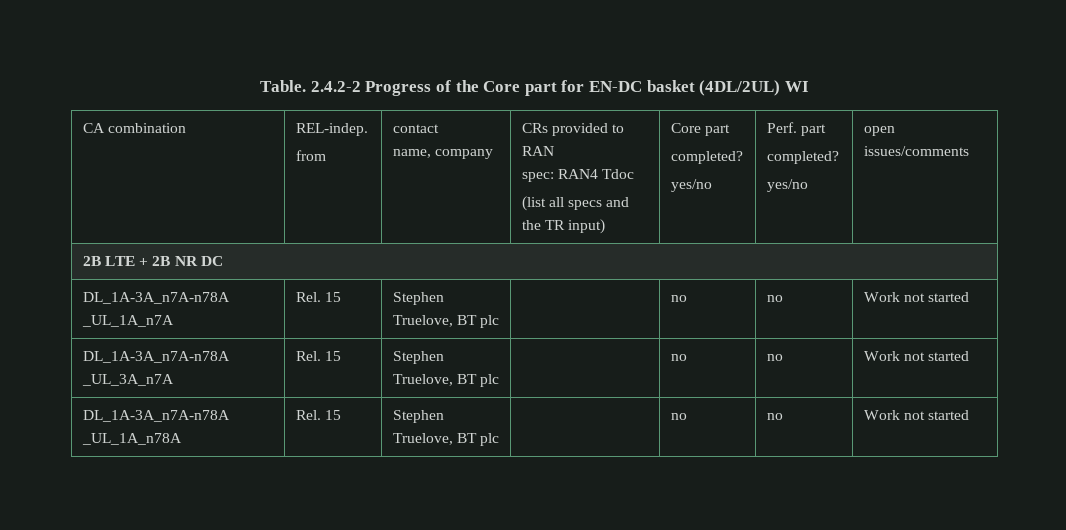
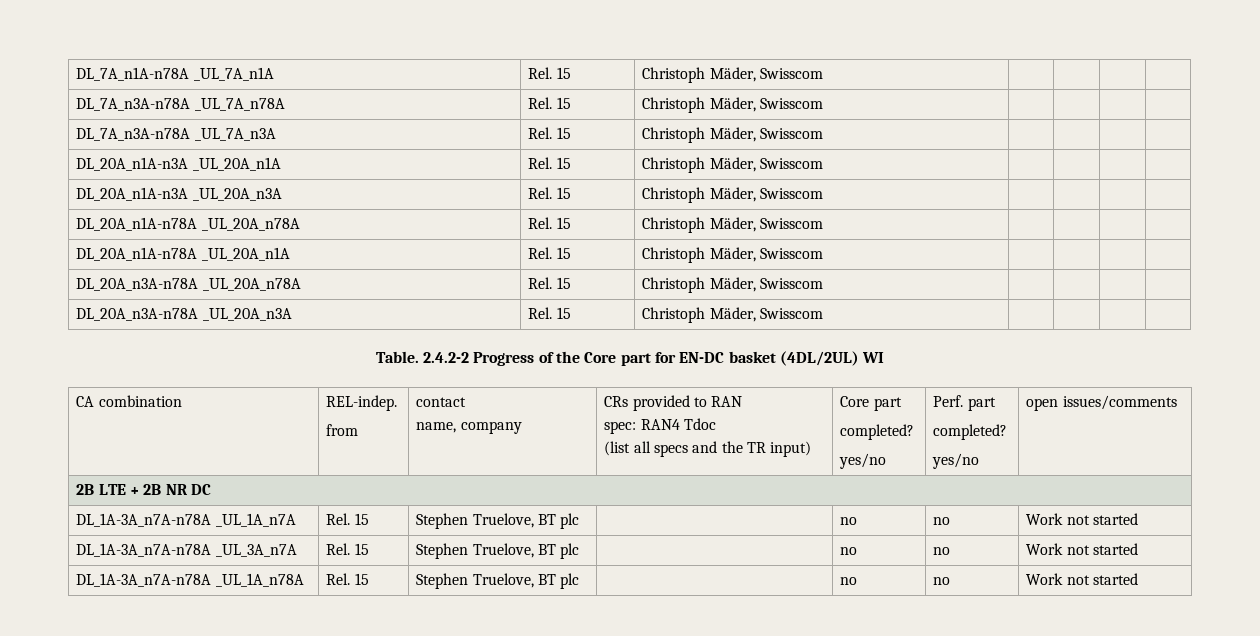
+ DL_7A_n1A-n78A _UL_7A_n1A | Rel. 15 | Christoph Mäder, Swisscom | | | |
+ DL_7A_n3A-n78A _UL_7A_n78A | Rel. 15 | Christoph Mäder, Swisscom | | | |
+ DL_7A_n3A-n78A _UL_7A_n3A | Rel. 15 | Christoph Mäder, Swisscom | | | |
+ DL_20A_n1A-n3A _UL_20A_n1A | Rel. 15 | Christoph Mäder, Swisscom | | | |
+ DL_20A_n1A-n3A _UL_20A_n3A | Rel. 15 | Christoph Mäder, Swisscom | | | |
+ DL_20A_n1A-n78A _UL_20A_n78A | Rel. 15 | Christoph Mäder, Swisscom | | | |
+ DL_20A_n1A-n78A _UL_20A_n1A | Rel. 15 | Christoph Mäder, Swisscom | | | |
+ DL_20A_n3A-n78A _UL_20A_n78A | Rel. 15 | Christoph Mäder, Swisscom | | | |
+ DL_20A_n3A-n78A _UL_20A_n3A | Rel. 15 | Christoph Mäder, Swisscom | | | |

